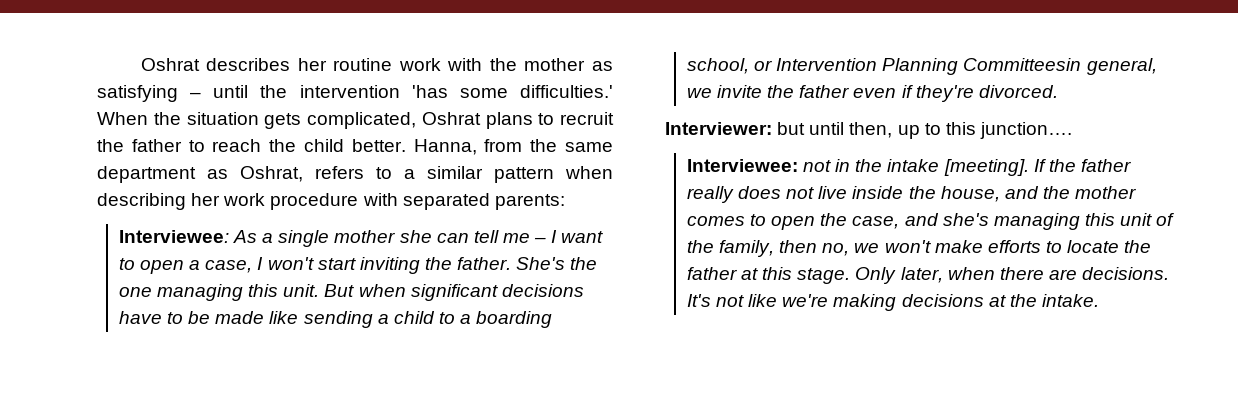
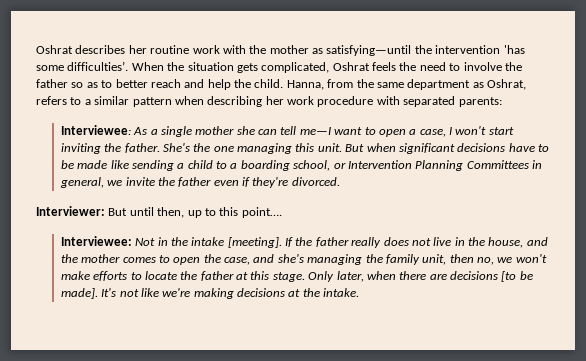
- Oshrat describes her routine work with the mother as satisfying – until the intervention 'has some difficulties.'
+ Oshrat describes her routine work with the mother as satisfying—until the intervention 'has some difficulties’.
- When the situation gets complicated, Oshrat plans to recruit the father to reach the child better.
+ When the situation gets complicated, Oshrat feels the need to involve the father so as to better reach and help the child.
- Interviewee: As a single mother she can tell me – I want to open a case, I won't start inviting the father.
+ Interviewee: As a single mother she can tell me—I want to open a case, I won't start inviting the father.
- But when significant decisions have to be made like sending a child to a boarding school, or Intervention Planning Committeesin general, we invite the father even if they're divorced.
+ But when significant decisions have to be made like sending a child to a boarding school, or Intervention Planning Committees in general, we invite the father even if they're divorced.
- Interviewer: but until then, up to this junction….
- Interviewee: not in the intake [meeting].
+ Interviewer: But until then, up to this point….
+ Interviewee: Not in the intake [meeting].
- If the father really does not live inside the house, and the mother comes to open the case, and she's managing this unit of the family, then no, we won't make efforts to locate the father at this stage.
+ If the father really does not live in the house, and the mother comes to open the case, and she's managing the family unit, then no, we won't make efforts to locate the father at this stage.
- Only later, when there are decisions.
+ Only later, when there are decisions [to be made].

